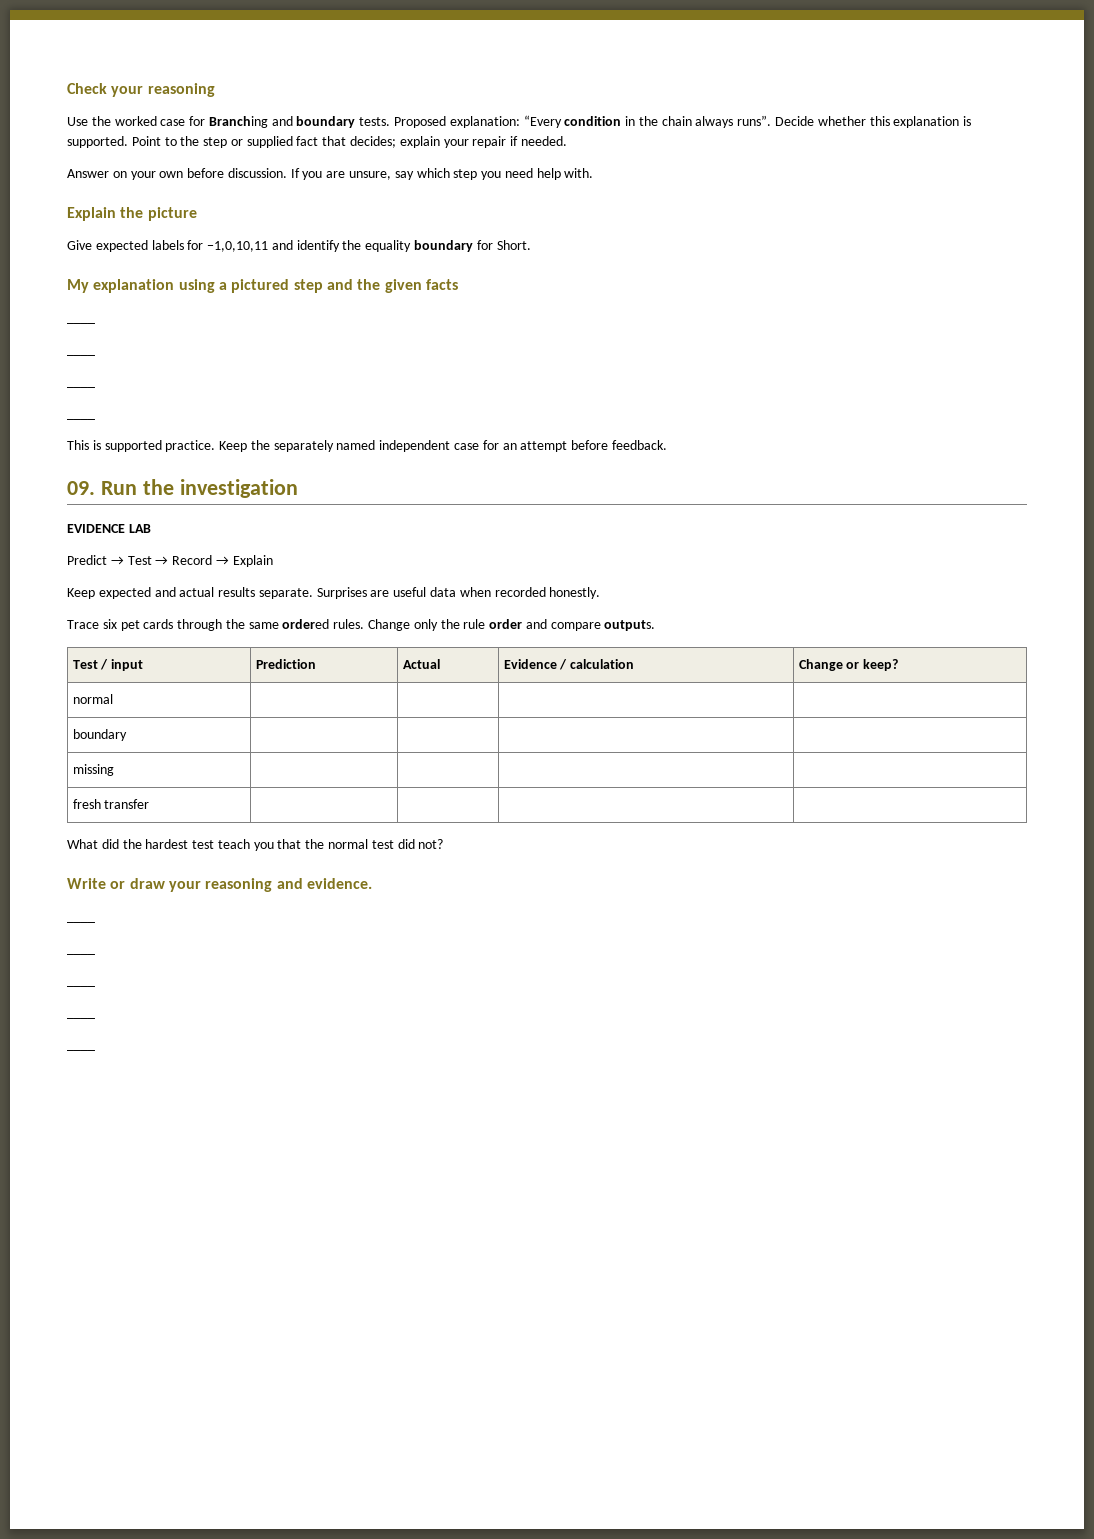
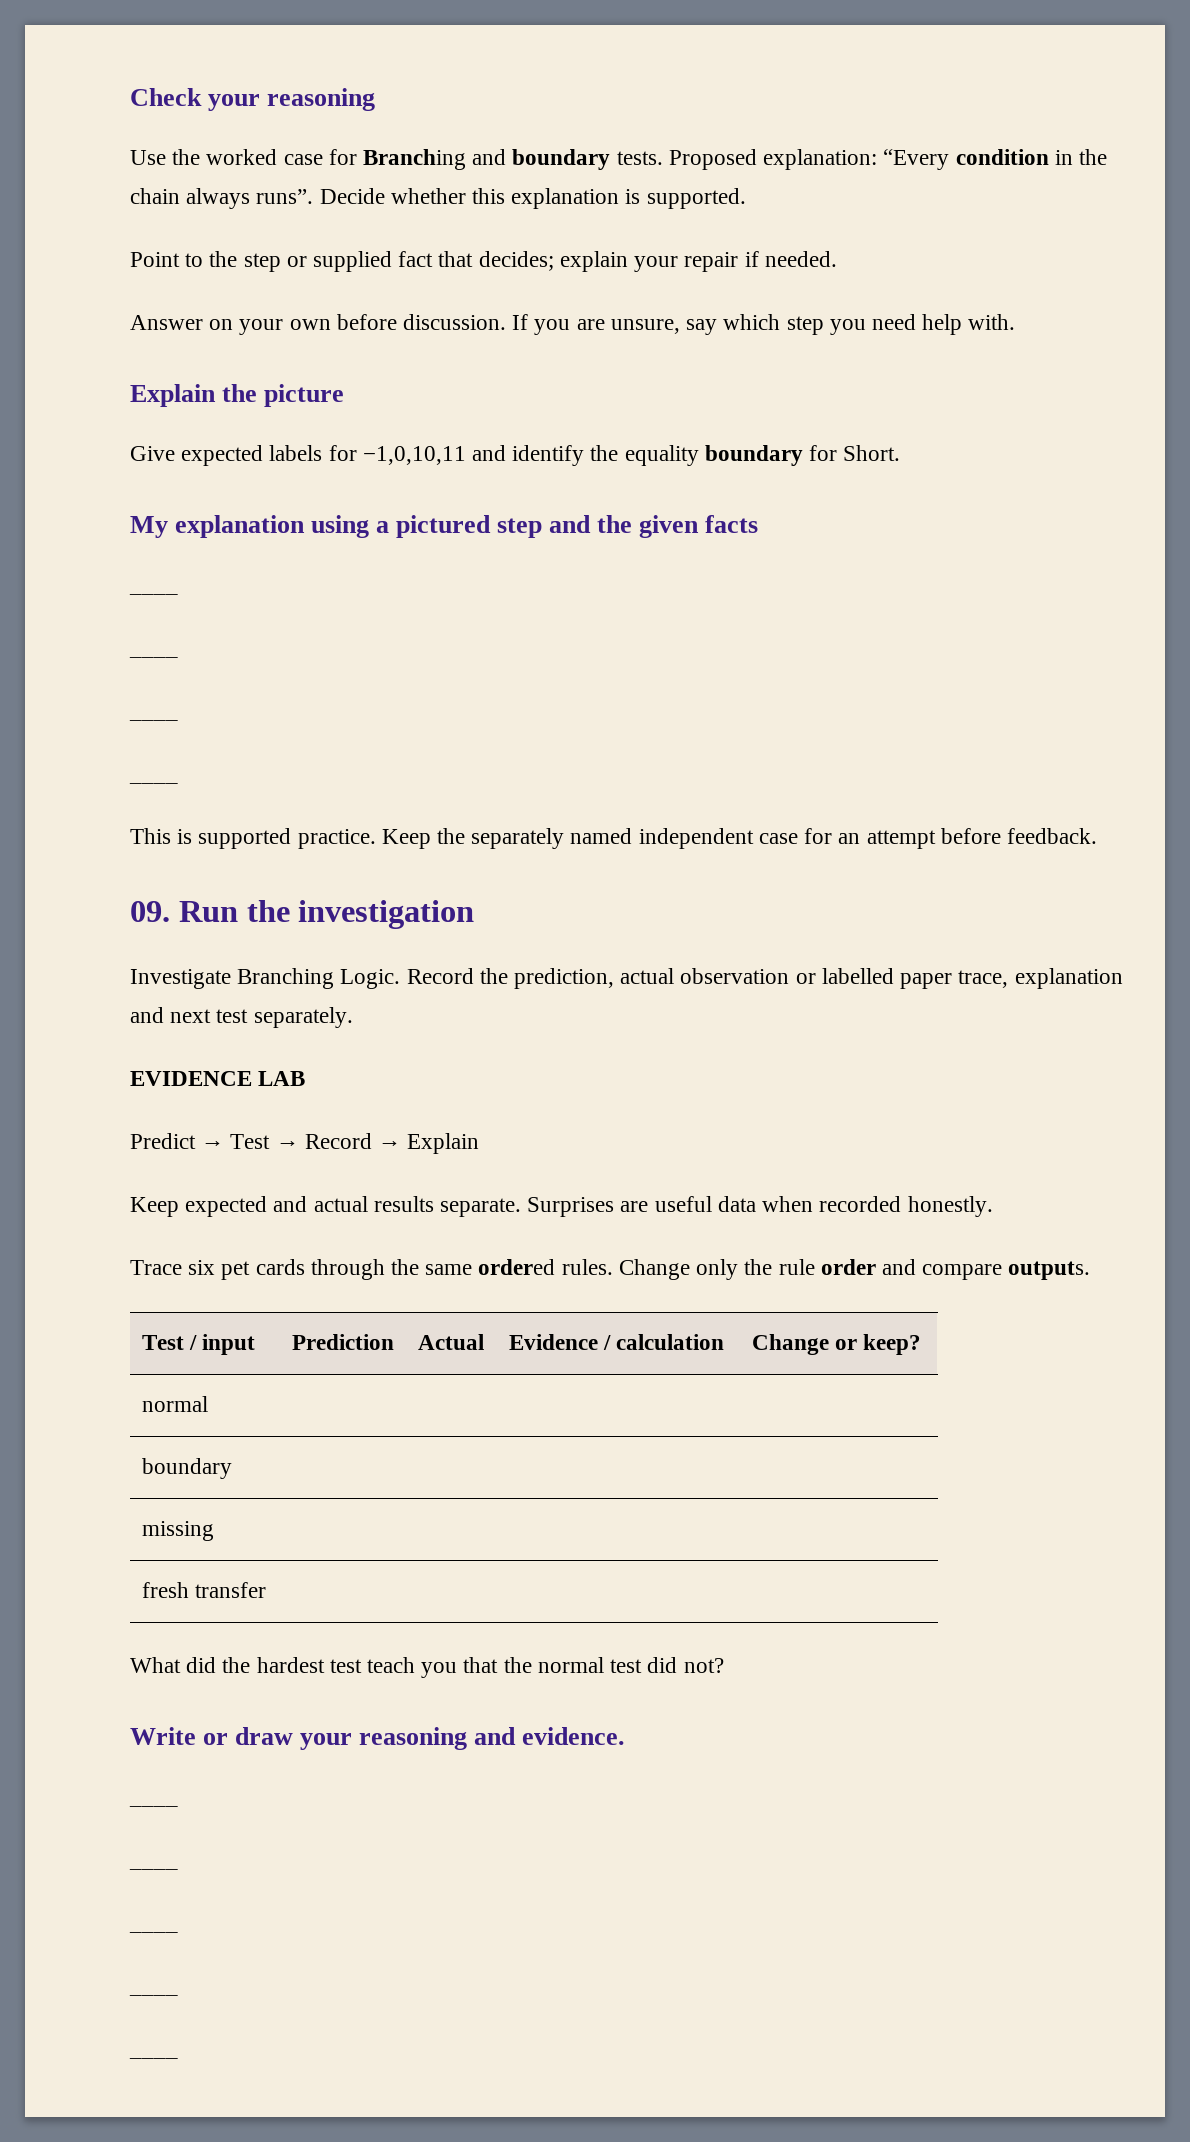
- Decide whether this explanation is supported. Point to the step or supplied fact that decides; explain your repair if needed.
+ Decide whether this explanation is supported.
+ Point to the step or supplied fact that decides; explain your repair if needed.
+ Investigate Branching Logic. Record the prediction, actual observation or labelled paper trace, explanation and next test separately.

